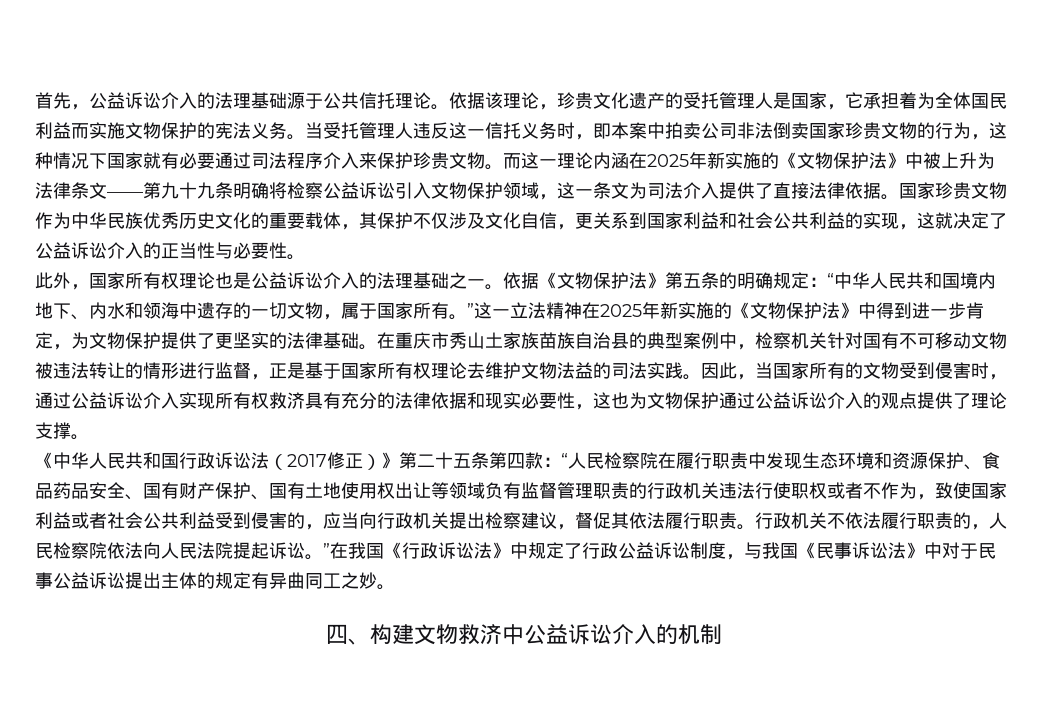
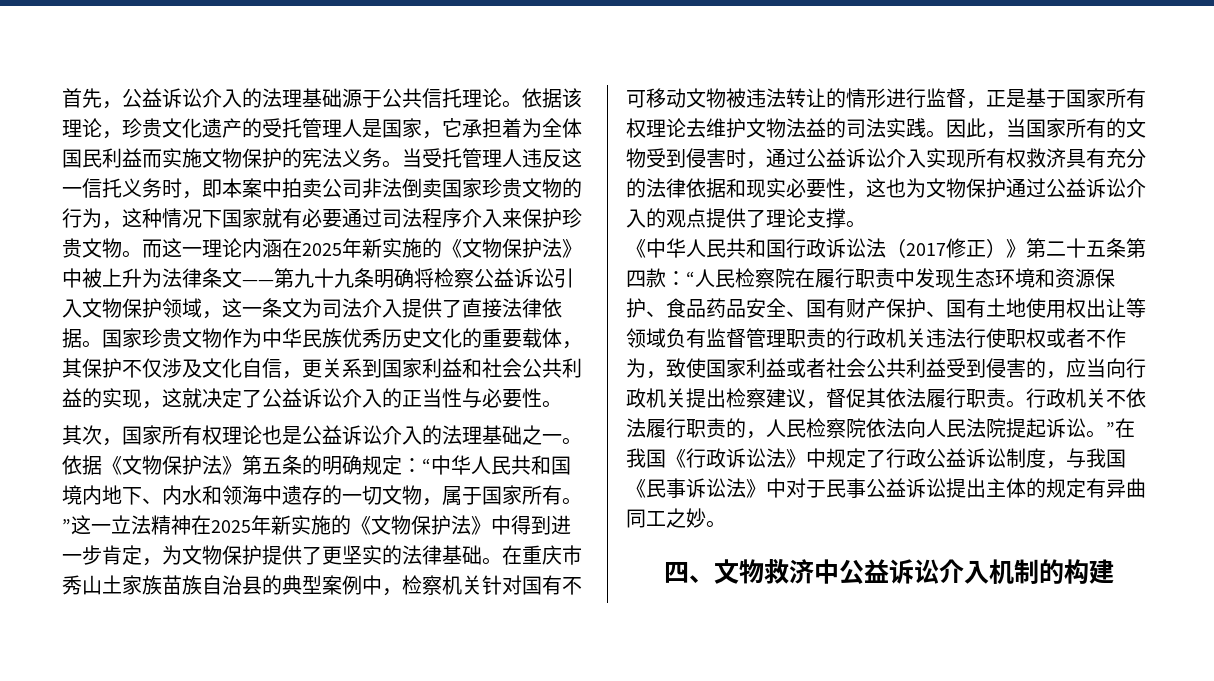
- 此外，国家所有权理论也是公益诉讼介入的法理基础之一。
+ 其次，国家所有权理论也是公益诉讼介入的法理基础之一。
- 四、构建文物救济中公益诉讼介入的机制
+ 四、文物救济中公益诉讼介入机制的构建

